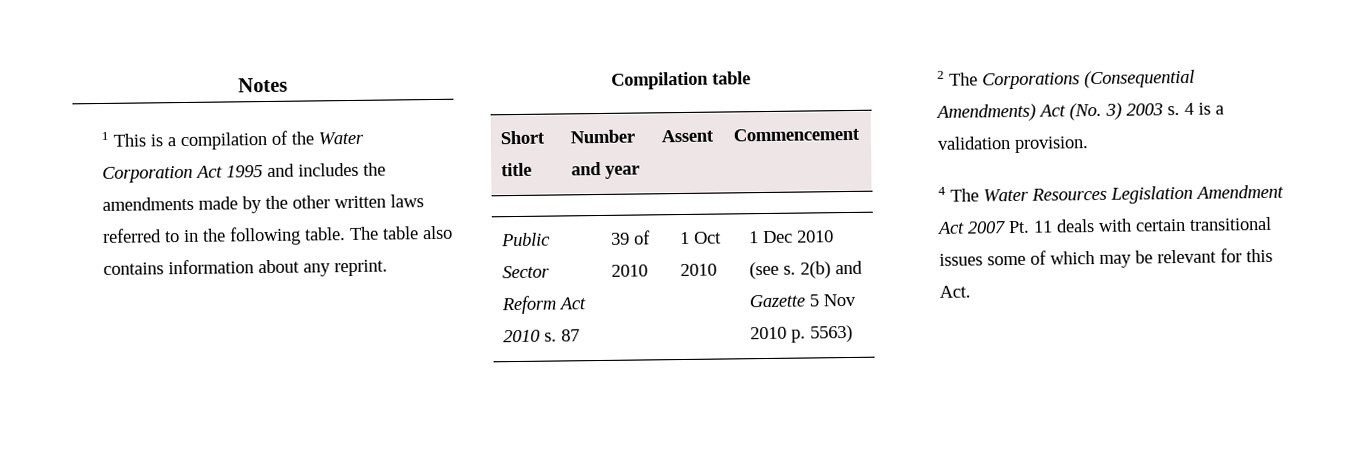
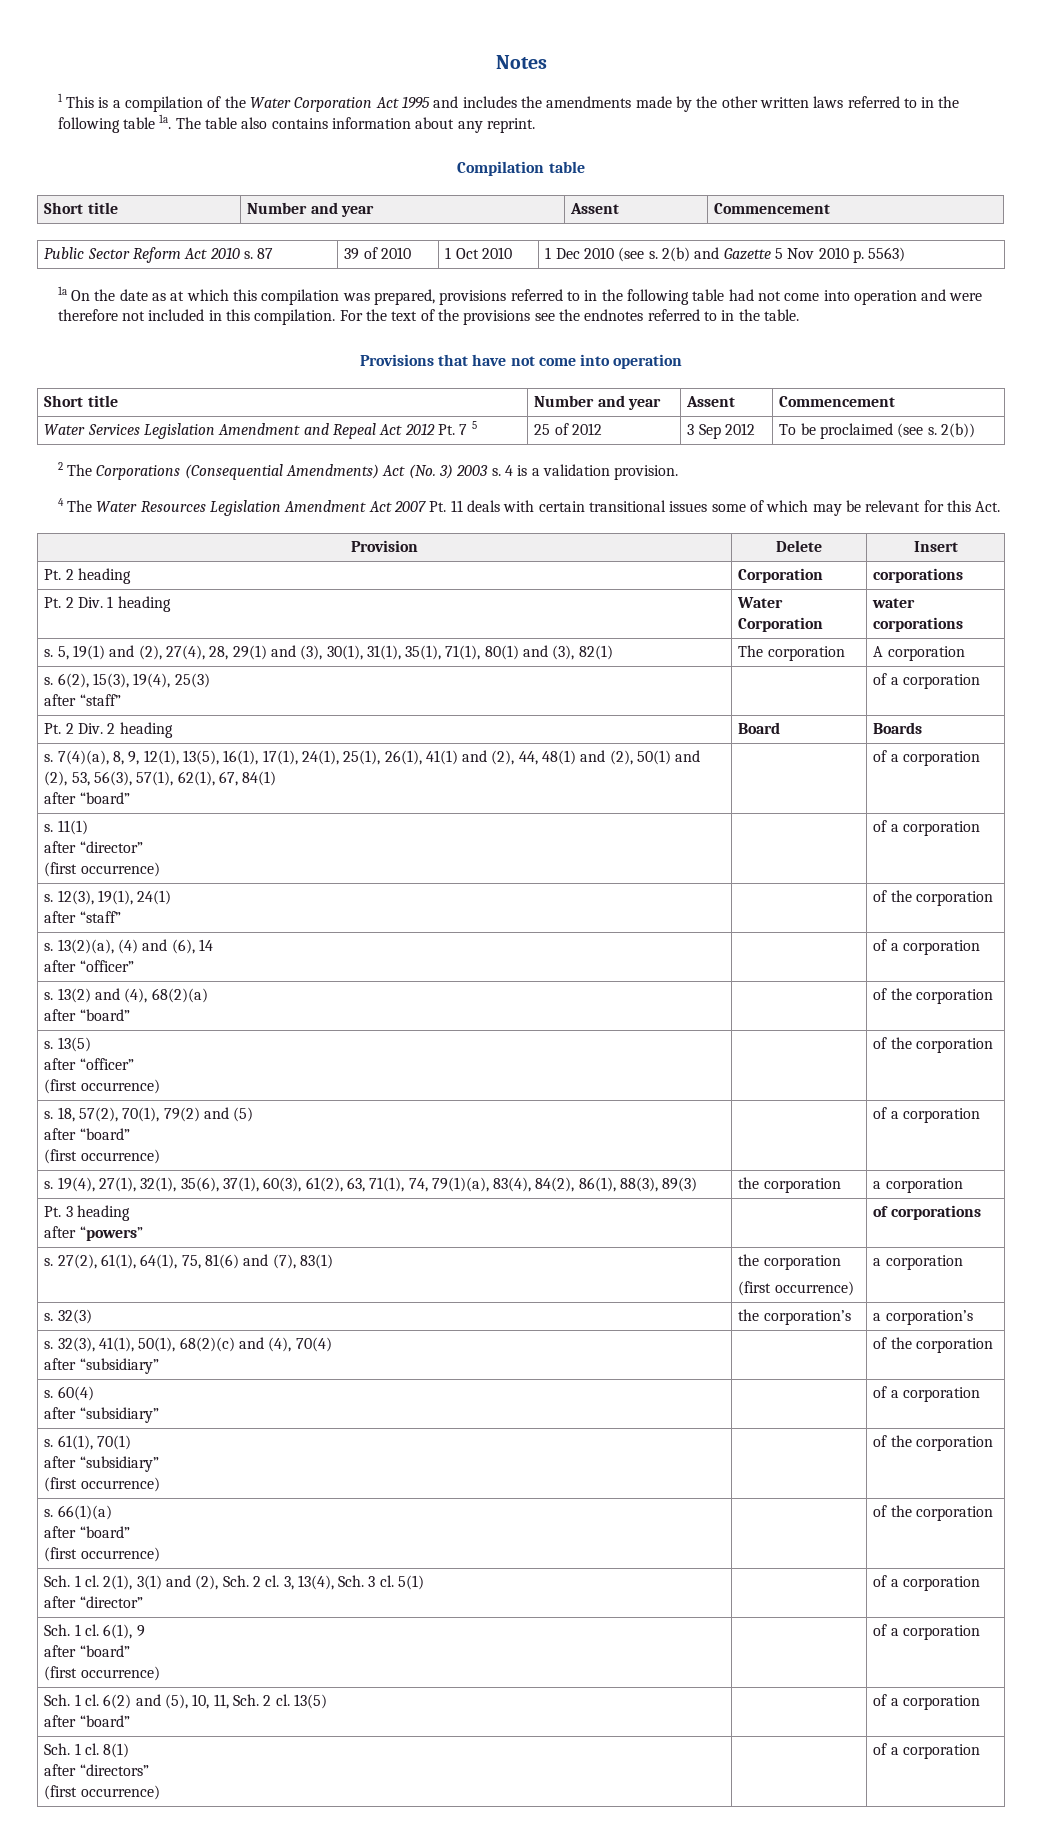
- 1 This is a compilation of the Water Corporation Act 1995 and includes the amendments made by the other written laws referred to in the following table.
+ 1 This is a compilation of the Water Corporation Act 1995 and includes the amendments made by the other written laws referred to in the following table 1a.
+ 1a On the date as at which this compilation was prepared, provisions referred to in the following table had not come into operation and were therefore not included in this compilation. For the text of the provisions see the endnotes referred to in the table.
+ Provisions that have not come into operation
+ Short title | Number and year | Assent | Commencement
+ Water Services Legislation Amendment and Repeal Act 2012 Pt. 7 5 | 25 of 2012 | 3 Sep 2012 | To be proclaimed (see s. 2(b))
+ Provision | Delete | Insert
+ Pt. 2 heading | Corporation | corporations
+ Pt. 2 Div. 1 heading | Water Corporation | water corporations
+ s. 5, 19(1) and (2), 27(4), 28, 29(1) and (3), 30(1), 31(1), 35(1), 71(1), 80(1) and (3), 82(1) | The corporation | A corporation
+ s. 6(2), 15(3), 19(4), 25(3)
+ after “staff” | | of a corporation
+ Pt. 2 Div. 2 heading | Board | Boards
+ s. 7(4)(a), 8, 9, 12(1), 13(5), 16(1), 17(1), 24(1), 25(1), 26(1), 41(1) and (2), 44, 48(1) and (2), 50(1) and (2), 53, 56(3), 57(1), 62(1), 67, 84(1)
+ after “board” | | of a corporation
+ s. 11(1)
+ after “director”
+ (first occurrence) | | of a corporation
+ s. 12(3), 19(1), 24(1)
+ after “staff” | | of the corporation
+ s. 13(2)(a), (4) and (6), 14
+ after “officer” | | of a corporation
+ s. 13(2) and (4), 68(2)(a)
+ after “board” | | of the corporation
+ s. 13(5)
+ after “officer”
+ (first occurrence) | | of the corporation
+ s. 18, 57(2), 70(1), 79(2) and (5)
+ after “board”
+ (first occurrence) | | of a corporation
+ s. 19(4), 27(1), 32(1), 35(6), 37(1), 60(3), 61(2), 63, 71(1), 74, 79(1)(a), 83(4), 84(2), 86(1), 88(3), 89(3) | the corporation | a corporation
+ Pt. 3 heading
+ after “powers” | | of corporations
+ s. 27(2), 61(1), 64(1), 75, 81(6) and (7), 83(1) | the corporation
+ (first occurrence) | a corporation
+ s. 32(3) | the corporation’s | a corporation’s
+ s. 32(3), 41(1), 50(1), 68(2)(c) and (4), 70(4)
+ after “subsidiary” | | of the corporation
+ s. 60(4)
+ after “subsidiary” | | of a corporation
+ s. 61(1), 70(1)
+ after “subsidiary”
+ (first occurrence) | | of the corporation
+ s. 66(1)(a)
+ after “board”
+ (first occurrence) | | of the corporation
+ Sch. 1 cl. 2(1), 3(1) and (2), Sch. 2 cl. 3, 13(4), Sch. 3 cl. 5(1)
+ after “director” | | of a corporation
+ Sch. 1 cl. 6(1), 9
+ after “board”
+ (first occurrence) | | of a corporation
+ Sch. 1 cl. 6(2) and (5), 10, 11, Sch. 2 cl. 13(5)
+ after “board” | | of a corporation
+ Sch. 1 cl. 8(1)
+ after “directors”
+ (first occurrence) | | of a corporation

